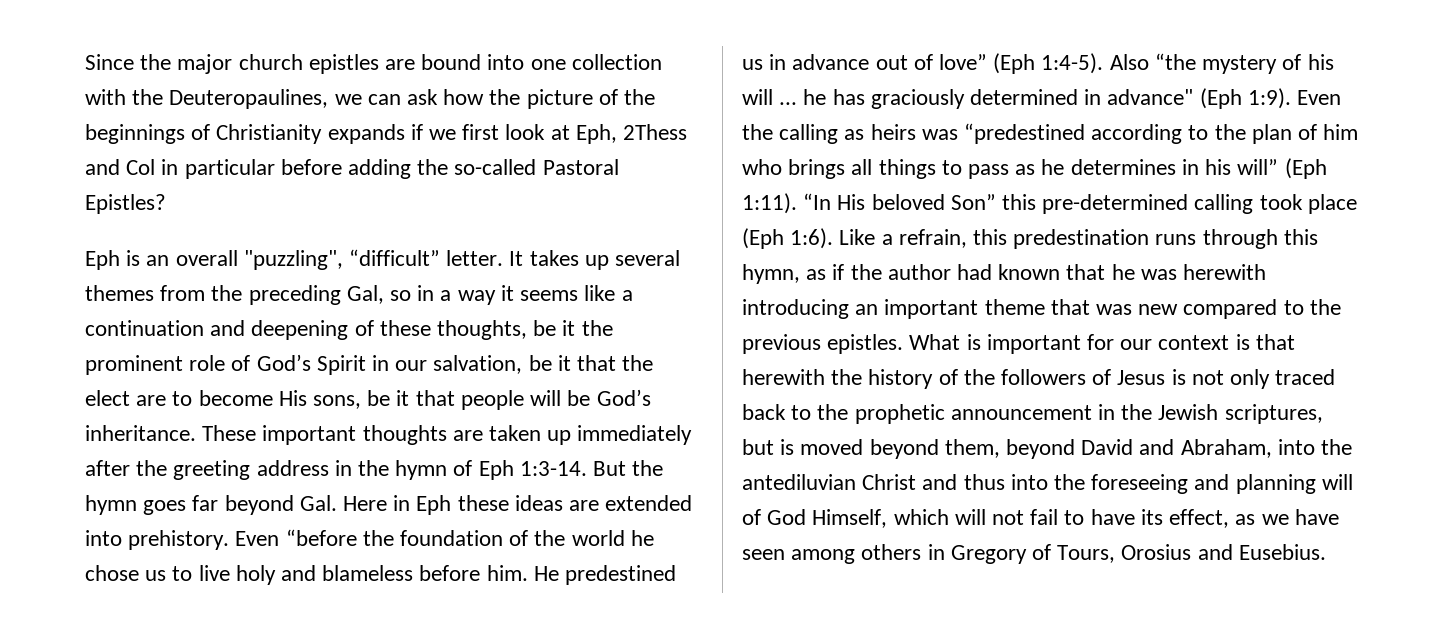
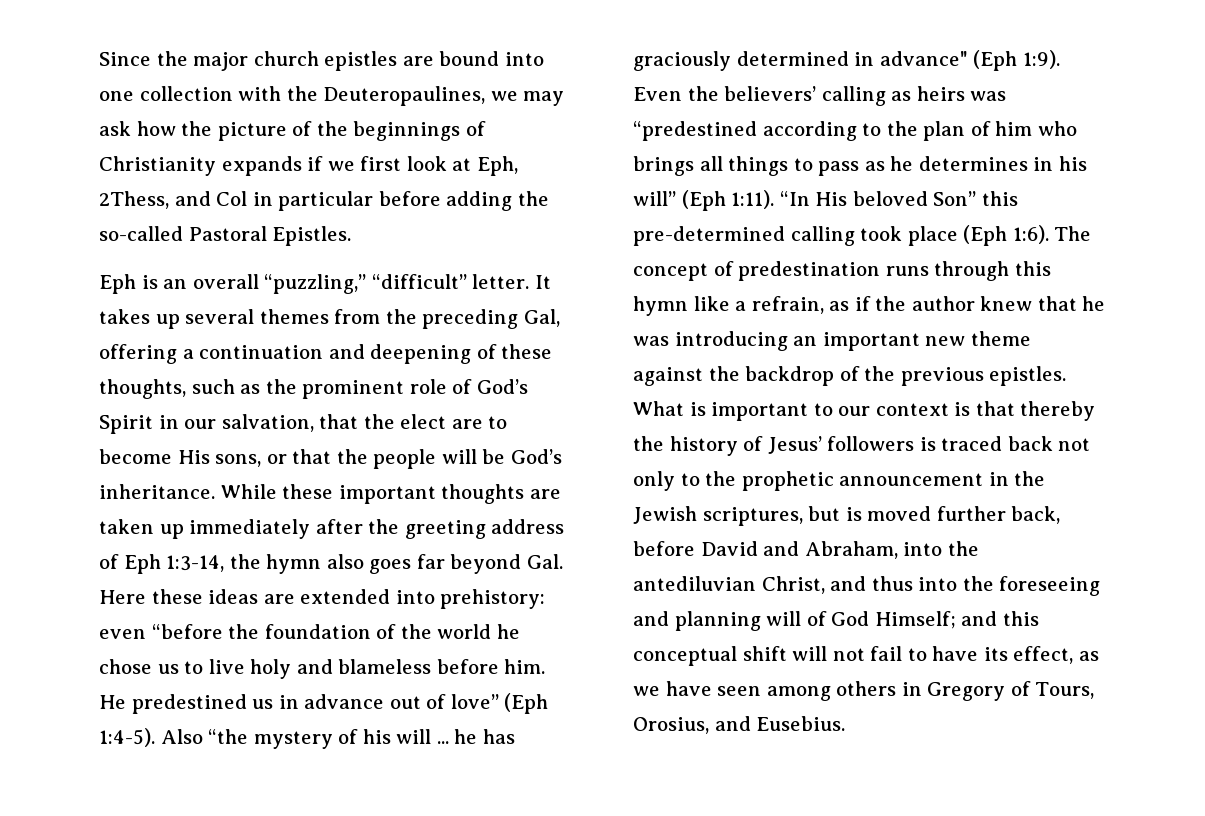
- Since the major church epistles are bound into one collection with the Deuteropaulines, we can ask how the picture of the beginnings of Christianity expands if we first look at Eph, 2Thess and Col in particular before adding the so-called Pastoral Epistles?
+ Since the major church epistles are bound into one collection with the Deuteropaulines, we may ask how the picture of the beginnings of Christianity expands if we first look at Eph, 2Thess, and Col in particular before adding the so-called Pastoral Epistles.
- Eph is an overall "puzzling", “difficult” letter.
+ Eph is an overall “puzzling,” “difficult” letter.
- It takes up several themes from the preceding Gal, so in a way it seems like a continuation and deepening of these thoughts, be it the prominent role of God’s Spirit in our salvation, be it that the elect are to become His sons, be it that people will be God’s inheritance.
+ It takes up several themes from the preceding Gal, offering a continuation and deepening of these thoughts, such as the prominent role of God’s Spirit in our salvation, that the elect are to become His sons, or that the people will be God’s inheritance.
- These important thoughts are taken up immediately after the greeting address in the hymn of Eph 1:3-14. But the hymn goes far beyond Gal. Here in Eph these ideas are extended into prehistory. Even “before the foundation of the world he chose us to live holy and blameless before him.
+ While these important thoughts are taken up immediately after the greeting address of Eph 1:3-14, the hymn also goes far beyond Gal. Here these ideas are extended into prehistory: even “before the foundation of the world he chose us to live holy and blameless before him.
- Even the calling as heirs was “predestined according to the plan of him who brings all things to pass as he determines in his will” (Eph 1:11).
+ Even the believers’ calling as heirs was “predestined according to the plan of him who brings all things to pass as he determines in his will” (Eph 1:11).
- Like a refrain, this predestination runs through this hymn, as if the author had known that he was herewith introducing an important theme that was new compared to the previous epistles.
+ The concept of predestination runs through this hymn like a refrain, as if the author knew that he was introducing an important new theme against the backdrop of the previous epistles.
- What is important for our context is that herewith the history of the followers of Jesus is not only traced back to the prophetic announcement in the Jewish scriptures, but is moved beyond them, beyond David and Abraham, into the antediluvian Christ and thus into the foreseeing and planning will of God Himself, which will not fail to have its effect, as we have seen among others in Gregory of Tours, Orosius and Eusebius.
+ What is important to our context is that thereby the history of Jesus’ followers is traced back not only to the prophetic announcement in the Jewish scriptures, but is moved further back, before David and Abraham, into the antediluvian Christ, and thus into the foreseeing and planning will of God Himself; and this conceptual shift will not fail to have its effect, as we have seen among others in Gregory of Tours, Orosius, and Eusebius.

